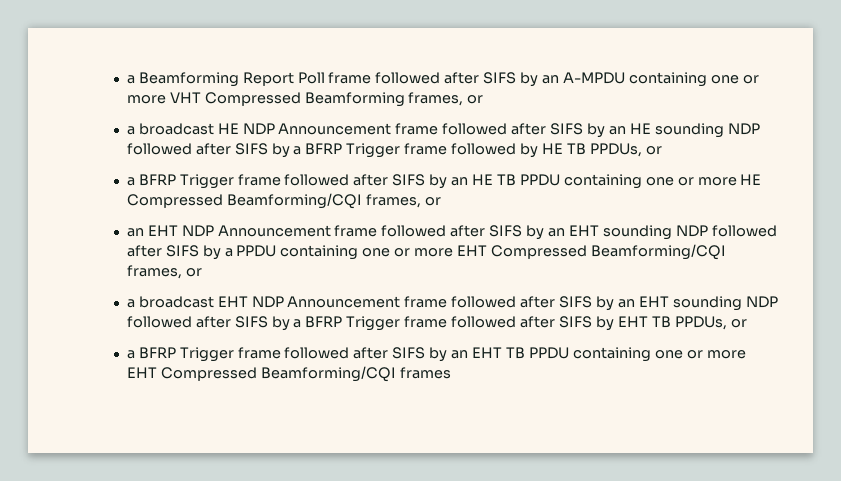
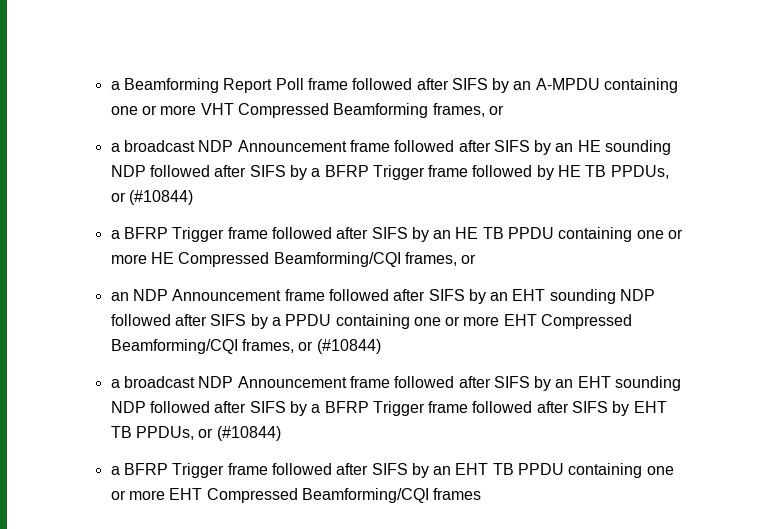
- a broadcast HE NDP Announcement frame followed after SIFS by an HE sounding NDP followed after SIFS by a BFRP Trigger frame followed by HE TB PPDUs, or
+ a broadcast NDP Announcement frame followed after SIFS by an HE sounding NDP followed after SIFS by a BFRP Trigger frame followed by HE TB PPDUs, or (#10844)
- an EHT NDP Announcement frame followed after SIFS by an EHT sounding NDP followed after SIFS by a PPDU containing one or more EHT Compressed Beamforming/CQI frames, or
- a broadcast EHT NDP Announcement frame followed after SIFS by an EHT sounding NDP followed after SIFS by a BFRP Trigger frame followed after SIFS by EHT TB PPDUs, or
+ an NDP Announcement frame followed after SIFS by an EHT sounding NDP followed after SIFS by a PPDU containing one or more EHT Compressed Beamforming/CQI frames, or (#10844)
+ a broadcast NDP Announcement frame followed after SIFS by an EHT sounding NDP followed after SIFS by a BFRP Trigger frame followed after SIFS by EHT TB PPDUs, or (#10844)

